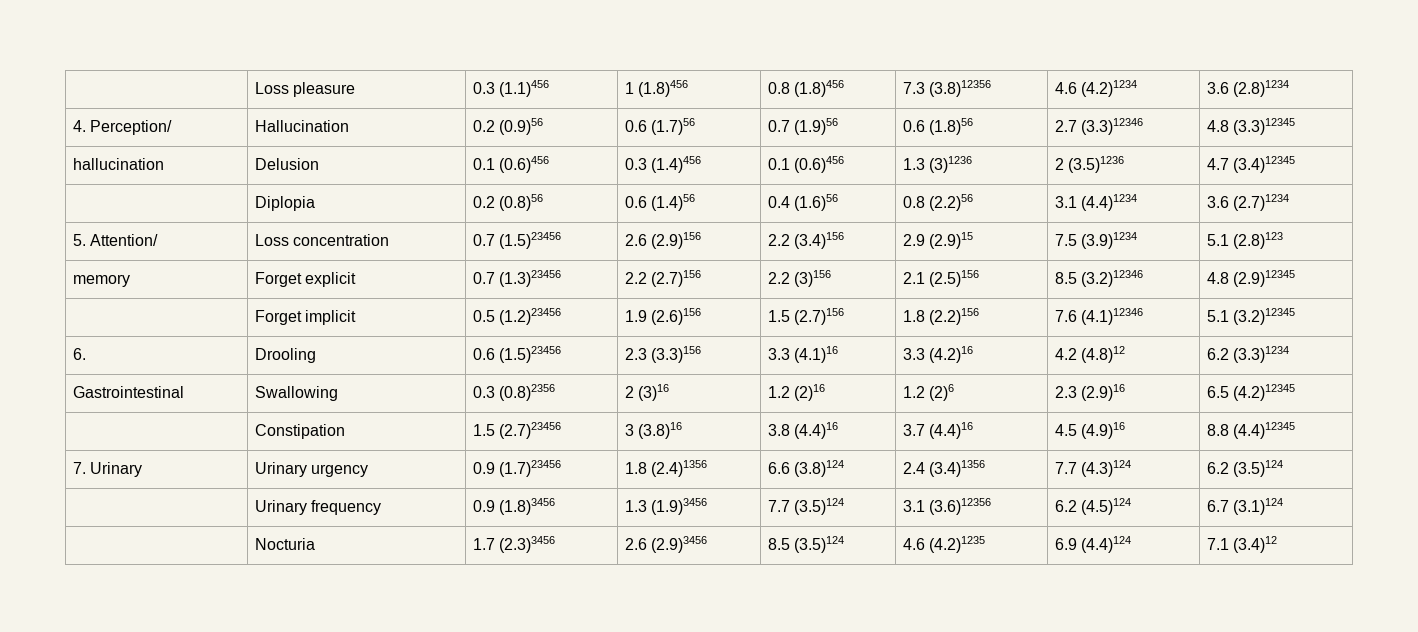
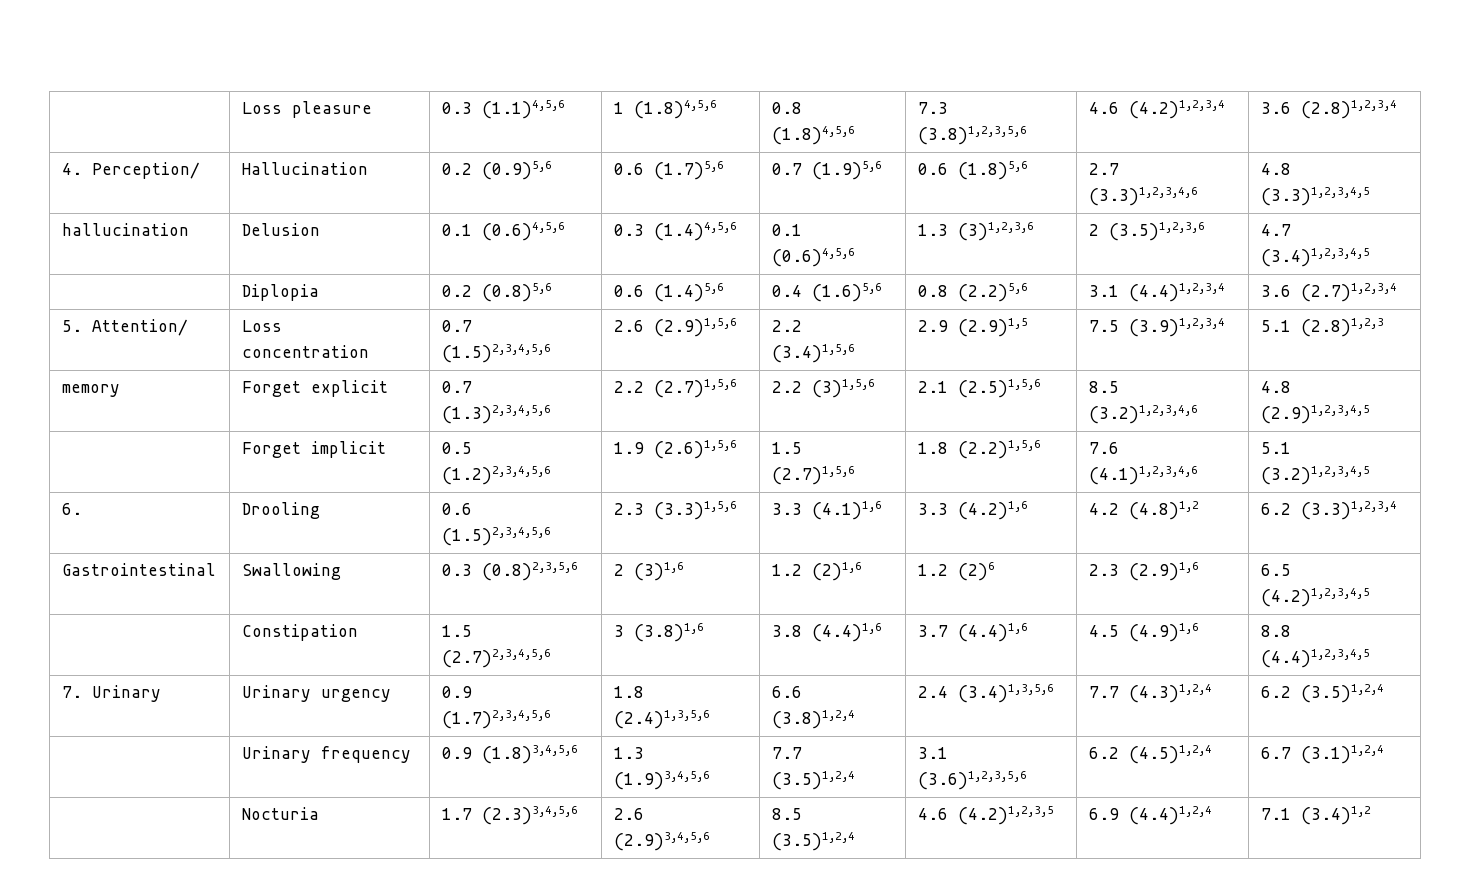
- | Loss pleasure | 0.3 (1.1)456 | 1 (1.8)456 | 0.8 (1.8)456 | 7.3 (3.8)12356 | 4.6 (4.2)1234 | 3.6 (2.8)1234
+ | Loss pleasure | 0.3 (1.1)4,5,6 | 1 (1.8)4,5,6 | 0.8 (1.8)4,5,6 | 7.3 (3.8)1,2,3,5,6 | 4.6 (4.2)1,2,3,4 | 3.6 (2.8)1,2,3,4
- 4. Perception/ | Hallucination | 0.2 (0.9)56 | 0.6 (1.7)56 | 0.7 (1.9)56 | 0.6 (1.8)56 | 2.7 (3.3)12346 | 4.8 (3.3)12345
+ 4. Perception/ | Hallucination | 0.2 (0.9)5,6 | 0.6 (1.7)5,6 | 0.7 (1.9)5,6 | 0.6 (1.8)5,6 | 2.7 (3.3)1,2,3,4,6 | 4.8 (3.3)1,2,3,4,5
- hallucination | Delusion | 0.1 (0.6)456 | 0.3 (1.4)456 | 0.1 (0.6)456 | 1.3 (3)1236 | 2 (3.5)1236 | 4.7 (3.4)12345
+ hallucination | Delusion | 0.1 (0.6)4,5,6 | 0.3 (1.4)4,5,6 | 0.1 (0.6)4,5,6 | 1.3 (3)1,2,3,6 | 2 (3.5)1,2,3,6 | 4.7 (3.4)1,2,3,4,5
- | Diplopia | 0.2 (0.8)56 | 0.6 (1.4)56 | 0.4 (1.6)56 | 0.8 (2.2)56 | 3.1 (4.4)1234 | 3.6 (2.7)1234
+ | Diplopia | 0.2 (0.8)5,6 | 0.6 (1.4)5,6 | 0.4 (1.6)5,6 | 0.8 (2.2)5,6 | 3.1 (4.4)1,2,3,4 | 3.6 (2.7)1,2,3,4
- 5. Attention/ | Loss concentration | 0.7 (1.5)23456 | 2.6 (2.9)156 | 2.2 (3.4)156 | 2.9 (2.9)15 | 7.5 (3.9)1234 | 5.1 (2.8)123
+ 5. Attention/ | Loss concentration | 0.7 (1.5)2,3,4,5,6 | 2.6 (2.9)1,5,6 | 2.2 (3.4)1,5,6 | 2.9 (2.9)1,5 | 7.5 (3.9)1,2,3,4 | 5.1 (2.8)1,2,3
- memory | Forget explicit | 0.7 (1.3)23456 | 2.2 (2.7)156 | 2.2 (3)156 | 2.1 (2.5)156 | 8.5 (3.2)12346 | 4.8 (2.9)12345
+ memory | Forget explicit | 0.7 (1.3)2,3,4,5,6 | 2.2 (2.7)1,5,6 | 2.2 (3)1,5,6 | 2.1 (2.5)1,5,6 | 8.5 (3.2)1,2,3,4,6 | 4.8 (2.9)1,2,3,4,5
- | Forget implicit | 0.5 (1.2)23456 | 1.9 (2.6)156 | 1.5 (2.7)156 | 1.8 (2.2)156 | 7.6 (4.1)12346 | 5.1 (3.2)12345
+ | Forget implicit | 0.5 (1.2)2,3,4,5,6 | 1.9 (2.6)1,5,6 | 1.5 (2.7)1,5,6 | 1.8 (2.2)1,5,6 | 7.6 (4.1)1,2,3,4,6 | 5.1 (3.2)1,2,3,4,5
- 6. | Drooling | 0.6 (1.5)23456 | 2.3 (3.3)156 | 3.3 (4.1)16 | 3.3 (4.2)16 | 4.2 (4.8)12 | 6.2 (3.3)1234
+ 6. | Drooling | 0.6 (1.5)2,3,4,5,6 | 2.3 (3.3)1,5,6 | 3.3 (4.1)1,6 | 3.3 (4.2)1,6 | 4.2 (4.8)1,2 | 6.2 (3.3)1,2,3,4
- Gastrointestinal | Swallowing | 0.3 (0.8)2356 | 2 (3)16 | 1.2 (2)16 | 1.2 (2)6 | 2.3 (2.9)16 | 6.5 (4.2)12345
+ Gastrointestinal | Swallowing | 0.3 (0.8)2,3,5,6 | 2 (3)1,6 | 1.2 (2)1,6 | 1.2 (2)6 | 2.3 (2.9)1,6 | 6.5 (4.2)1,2,3,4,5
- | Constipation | 1.5 (2.7)23456 | 3 (3.8)16 | 3.8 (4.4)16 | 3.7 (4.4)16 | 4.5 (4.9)16 | 8.8 (4.4)12345
+ | Constipation | 1.5 (2.7)2,3,4,5,6 | 3 (3.8)1,6 | 3.8 (4.4)1,6 | 3.7 (4.4)1,6 | 4.5 (4.9)1,6 | 8.8 (4.4)1,2,3,4,5
- 7. Urinary | Urinary urgency | 0.9 (1.7)23456 | 1.8 (2.4)1356 | 6.6 (3.8)124 | 2.4 (3.4)1356 | 7.7 (4.3)124 | 6.2 (3.5)124
+ 7. Urinary | Urinary urgency | 0.9 (1.7)2,3,4,5,6 | 1.8 (2.4)1,3,5,6 | 6.6 (3.8)1,2,4 | 2.4 (3.4)1,3,5,6 | 7.7 (4.3)1,2,4 | 6.2 (3.5)1,2,4
- | Urinary frequency | 0.9 (1.8)3456 | 1.3 (1.9)3456 | 7.7 (3.5)124 | 3.1 (3.6)12356 | 6.2 (4.5)124 | 6.7 (3.1)124
+ | Urinary frequency | 0.9 (1.8)3,4,5,6 | 1.3 (1.9)3,4,5,6 | 7.7 (3.5)1,2,4 | 3.1 (3.6)1,2,3,5,6 | 6.2 (4.5)1,2,4 | 6.7 (3.1)1,2,4
- | Nocturia | 1.7 (2.3)3456 | 2.6 (2.9)3456 | 8.5 (3.5)124 | 4.6 (4.2)1235 | 6.9 (4.4)124 | 7.1 (3.4)12
+ | Nocturia | 1.7 (2.3)3,4,5,6 | 2.6 (2.9)3,4,5,6 | 8.5 (3.5)1,2,4 | 4.6 (4.2)1,2,3,5 | 6.9 (4.4)1,2,4 | 7.1 (3.4)1,2

